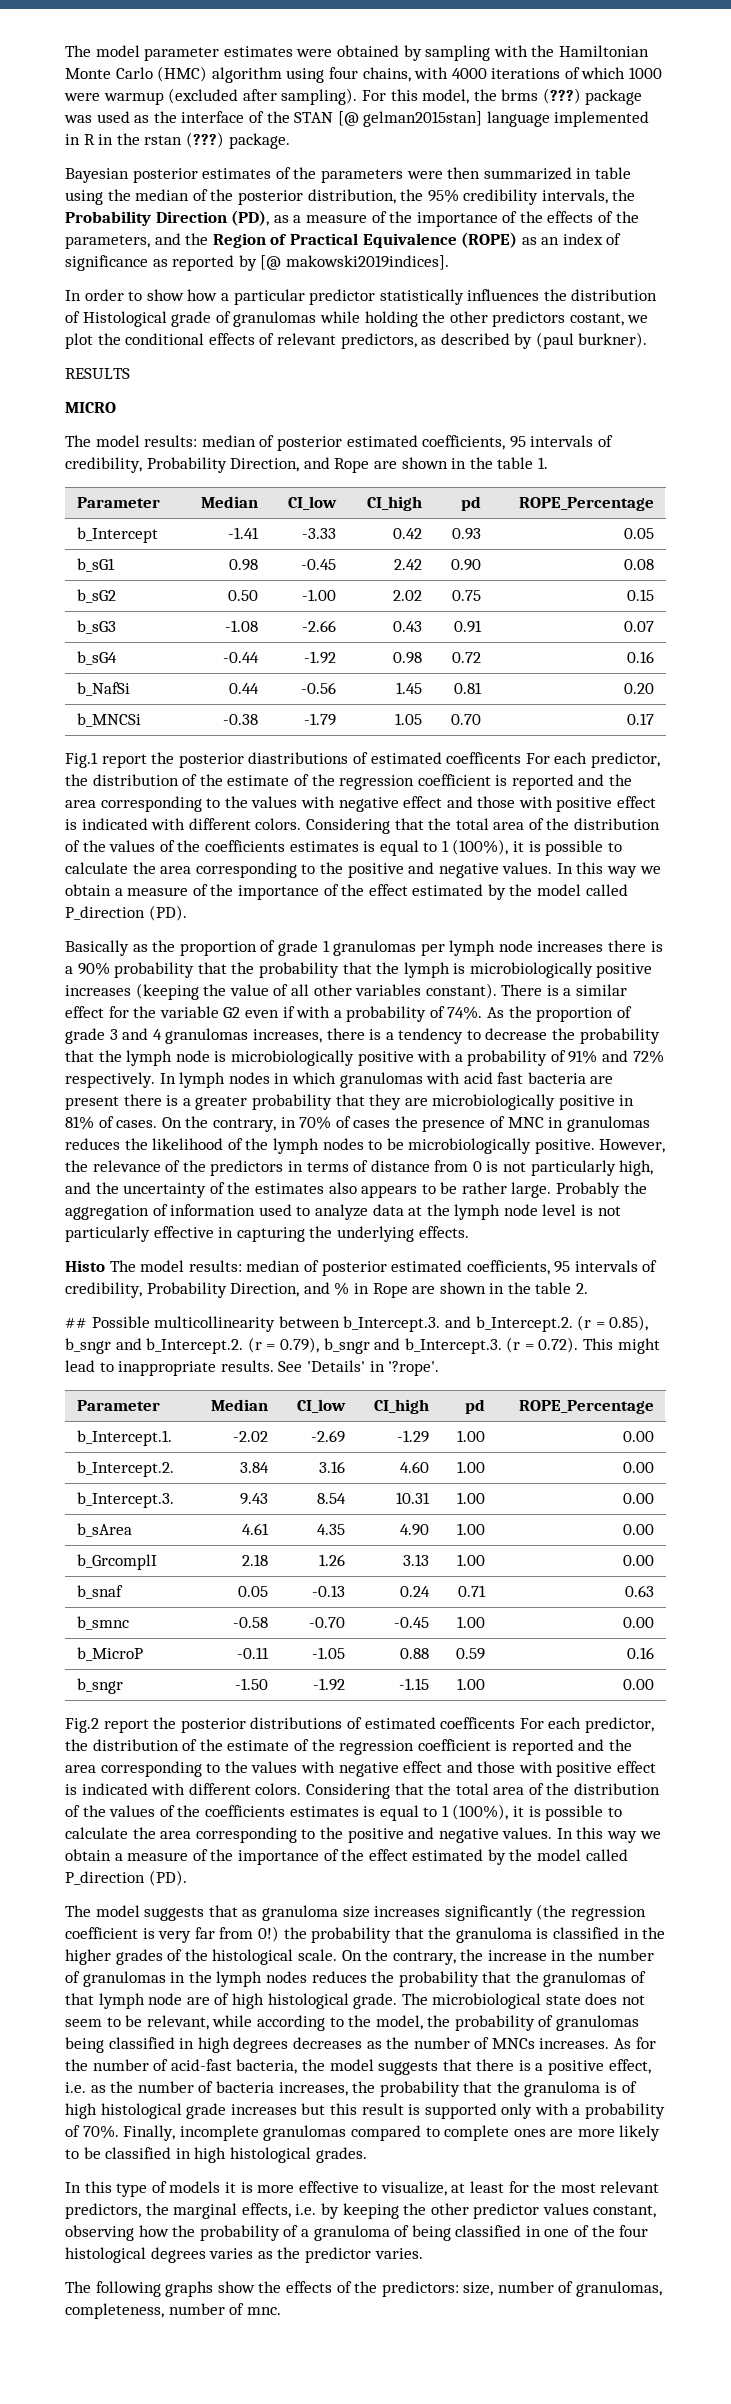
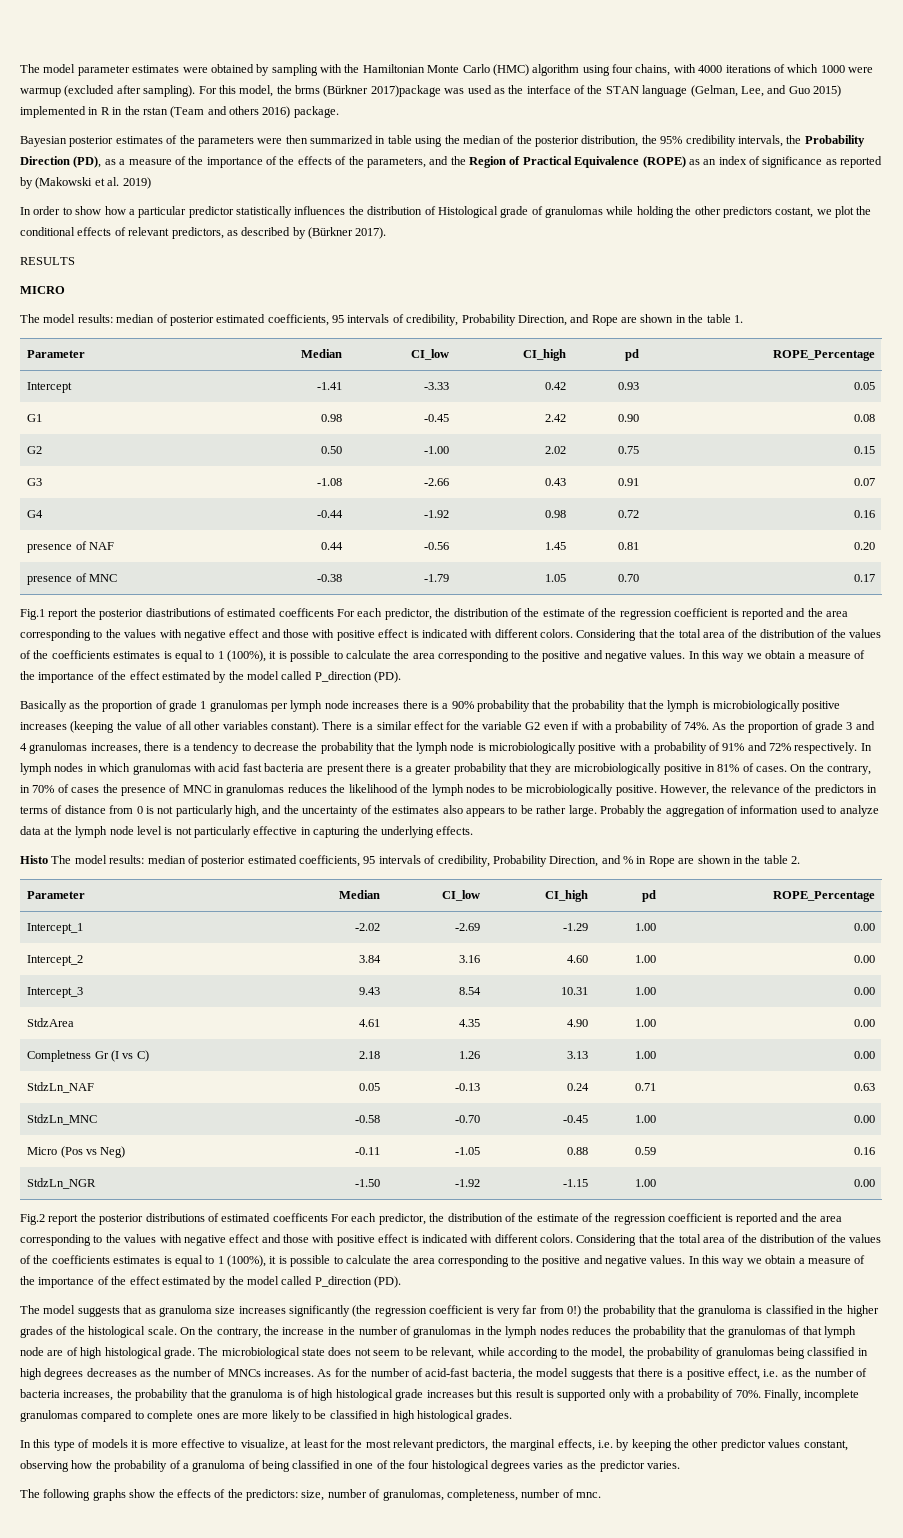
- For this model, the brms (???) package was used as the interface of the STAN [@ gelman2015stan] language implemented in R in the rstan (???) package.
+ For this model, the brms (Bürkner 2017)package was used as the interface of the STAN language (Gelman, Lee, and Guo 2015) implemented in R in the rstan (Team and others 2016) package.
- Bayesian posterior estimates of the parameters were then summarized in table using the median of the posterior distribution, the 95% credibility intervals, the Probability Direction (PD), as a measure of the importance of the effects of the parameters, and the Region of Practical Equivalence (ROPE) as an index of significance as reported by [@ makowski2019indices].
+ Bayesian posterior estimates of the parameters were then summarized in table using the median of the posterior distribution, the 95% credibility intervals, the Probability Direction (PD), as a measure of the importance of the effects of the parameters, and the Region of Practical Equivalence (ROPE) as an index of significance as reported by (Makowski et al. 2019)
- In order to show how a particular predictor statistically influences the distribution of Histological grade of granulomas while holding the other predictors costant, we plot the conditional effects of relevant predictors, as described by (paul burkner).
+ In order to show how a particular predictor statistically influences the distribution of Histological grade of granulomas while holding the other predictors costant, we plot the conditional effects of relevant predictors, as described by (Bürkner 2017).
- b_Intercept | -1.41 | -3.33 | 0.42 | 0.93 | 0.05
+ Intercept | -1.41 | -3.33 | 0.42 | 0.93 | 0.05
- b_sG1 | 0.98 | -0.45 | 2.42 | 0.90 | 0.08
+ G1 | 0.98 | -0.45 | 2.42 | 0.90 | 0.08
- b_sG2 | 0.50 | -1.00 | 2.02 | 0.75 | 0.15
+ G2 | 0.50 | -1.00 | 2.02 | 0.75 | 0.15
- b_sG3 | -1.08 | -2.66 | 0.43 | 0.91 | 0.07
+ G3 | -1.08 | -2.66 | 0.43 | 0.91 | 0.07
- b_sG4 | -0.44 | -1.92 | 0.98 | 0.72 | 0.16
+ G4 | -0.44 | -1.92 | 0.98 | 0.72 | 0.16
- b_NafSi | 0.44 | -0.56 | 1.45 | 0.81 | 0.20
+ presence of NAF | 0.44 | -0.56 | 1.45 | 0.81 | 0.20
- b_MNCSi | -0.38 | -1.79 | 1.05 | 0.70 | 0.17
+ presence of MNC | -0.38 | -1.79 | 1.05 | 0.70 | 0.17
  Histo The model results: median of posterior estimated coefficients, 95 intervals of credibility, Probability Direction, and % in Rope are shown in the table 2.
- ## Possible multicollinearity between b_Intercept.3. and b_Intercept.2. (r = 0.85), b_sngr and b_Intercept.2. (r = 0.79), b_sngr and b_Intercept.3. (r = 0.72). This might lead to inappropriate results. See 'Details' in '?rope'.
  Parameter | Median | CI_low | CI_high | pd | ROPE_Percentage
- b_Intercept.1. | -2.02 | -2.69 | -1.29 | 1.00 | 0.00
+ Intercept_1 | -2.02 | -2.69 | -1.29 | 1.00 | 0.00
- b_Intercept.2. | 3.84 | 3.16 | 4.60 | 1.00 | 0.00
+ Intercept_2 | 3.84 | 3.16 | 4.60 | 1.00 | 0.00
- b_Intercept.3. | 9.43 | 8.54 | 10.31 | 1.00 | 0.00
+ Intercept_3 | 9.43 | 8.54 | 10.31 | 1.00 | 0.00
- b_sArea | 4.61 | 4.35 | 4.90 | 1.00 | 0.00
+ StdzArea | 4.61 | 4.35 | 4.90 | 1.00 | 0.00
- b_GrcomplI | 2.18 | 1.26 | 3.13 | 1.00 | 0.00
+ Completness Gr (I vs C) | 2.18 | 1.26 | 3.13 | 1.00 | 0.00
- b_snaf | 0.05 | -0.13 | 0.24 | 0.71 | 0.63
+ StdzLn_NAF | 0.05 | -0.13 | 0.24 | 0.71 | 0.63
- b_smnc | -0.58 | -0.70 | -0.45 | 1.00 | 0.00
+ StdzLn_MNC | -0.58 | -0.70 | -0.45 | 1.00 | 0.00
- b_MicroP | -0.11 | -1.05 | 0.88 | 0.59 | 0.16
+ Micro (Pos vs Neg) | -0.11 | -1.05 | 0.88 | 0.59 | 0.16
- b_sngr | -1.50 | -1.92 | -1.15 | 1.00 | 0.00
+ StdzLn_NGR | -1.50 | -1.92 | -1.15 | 1.00 | 0.00

